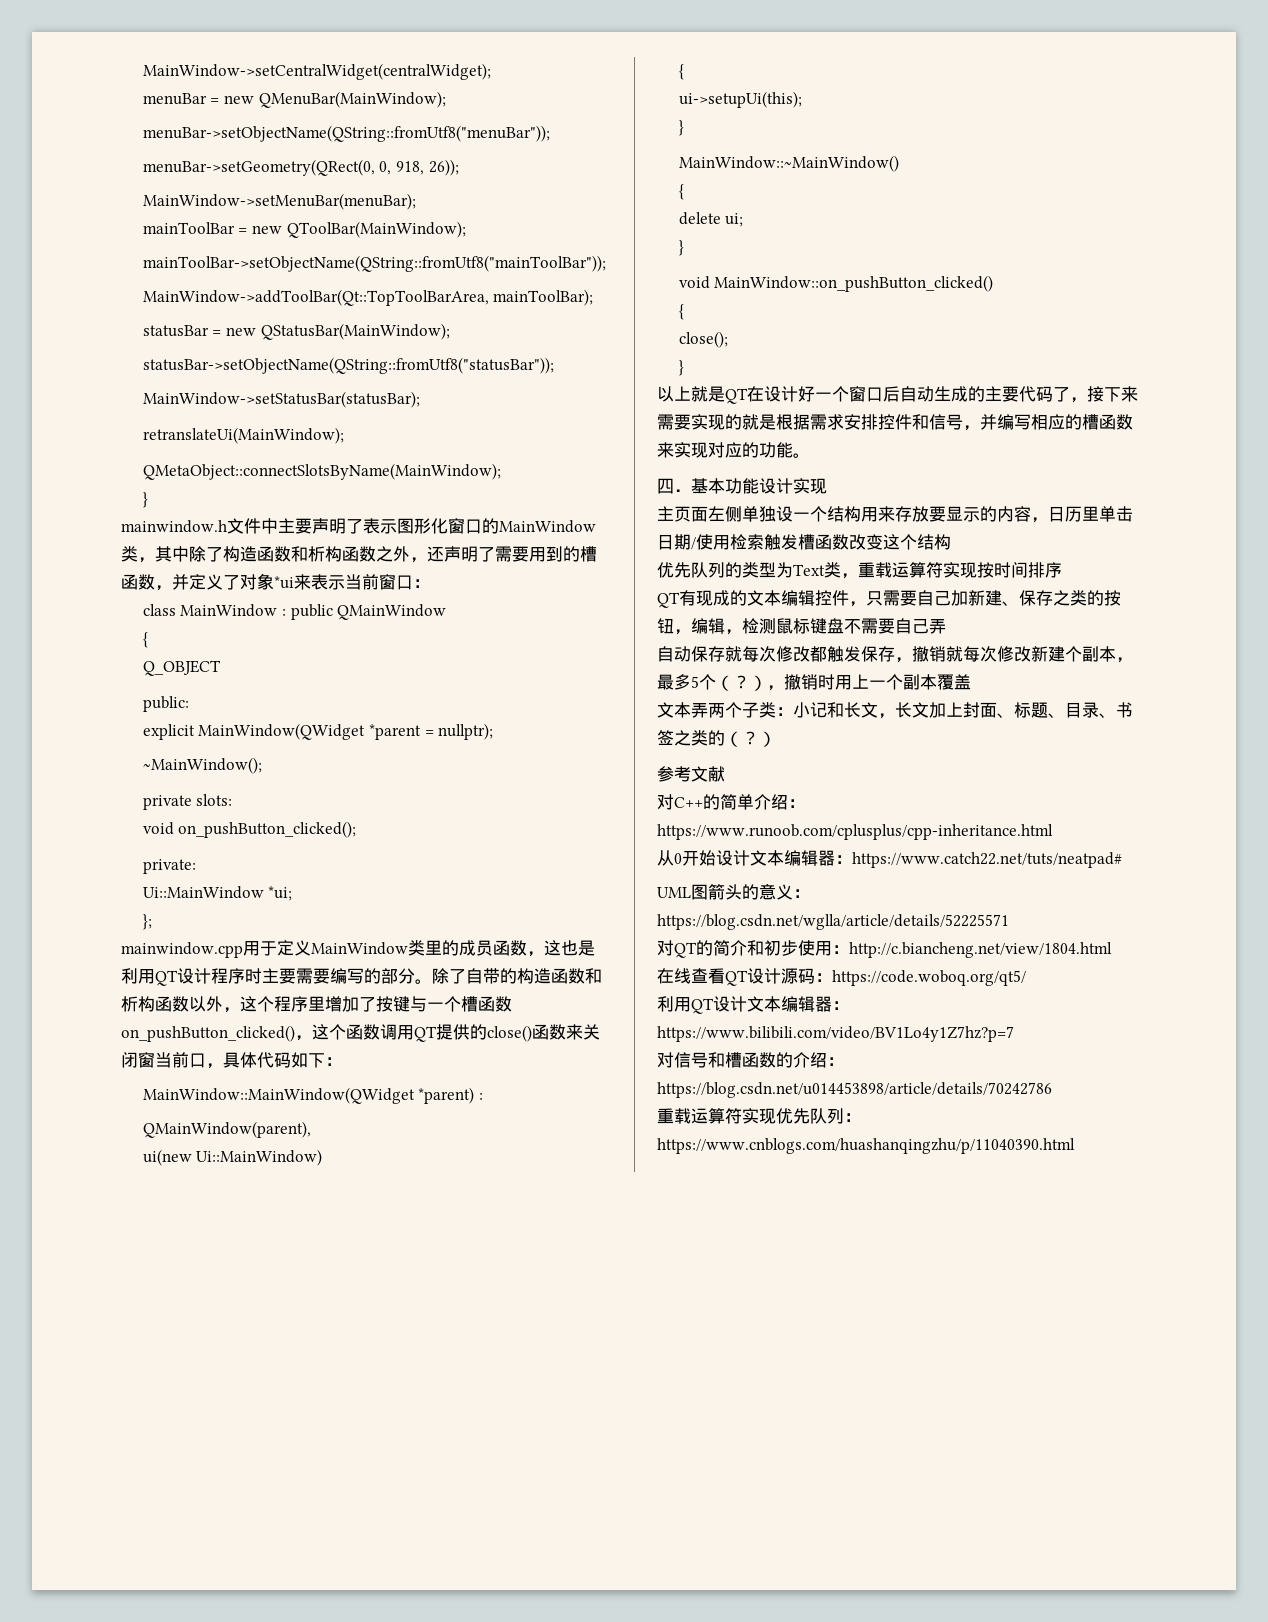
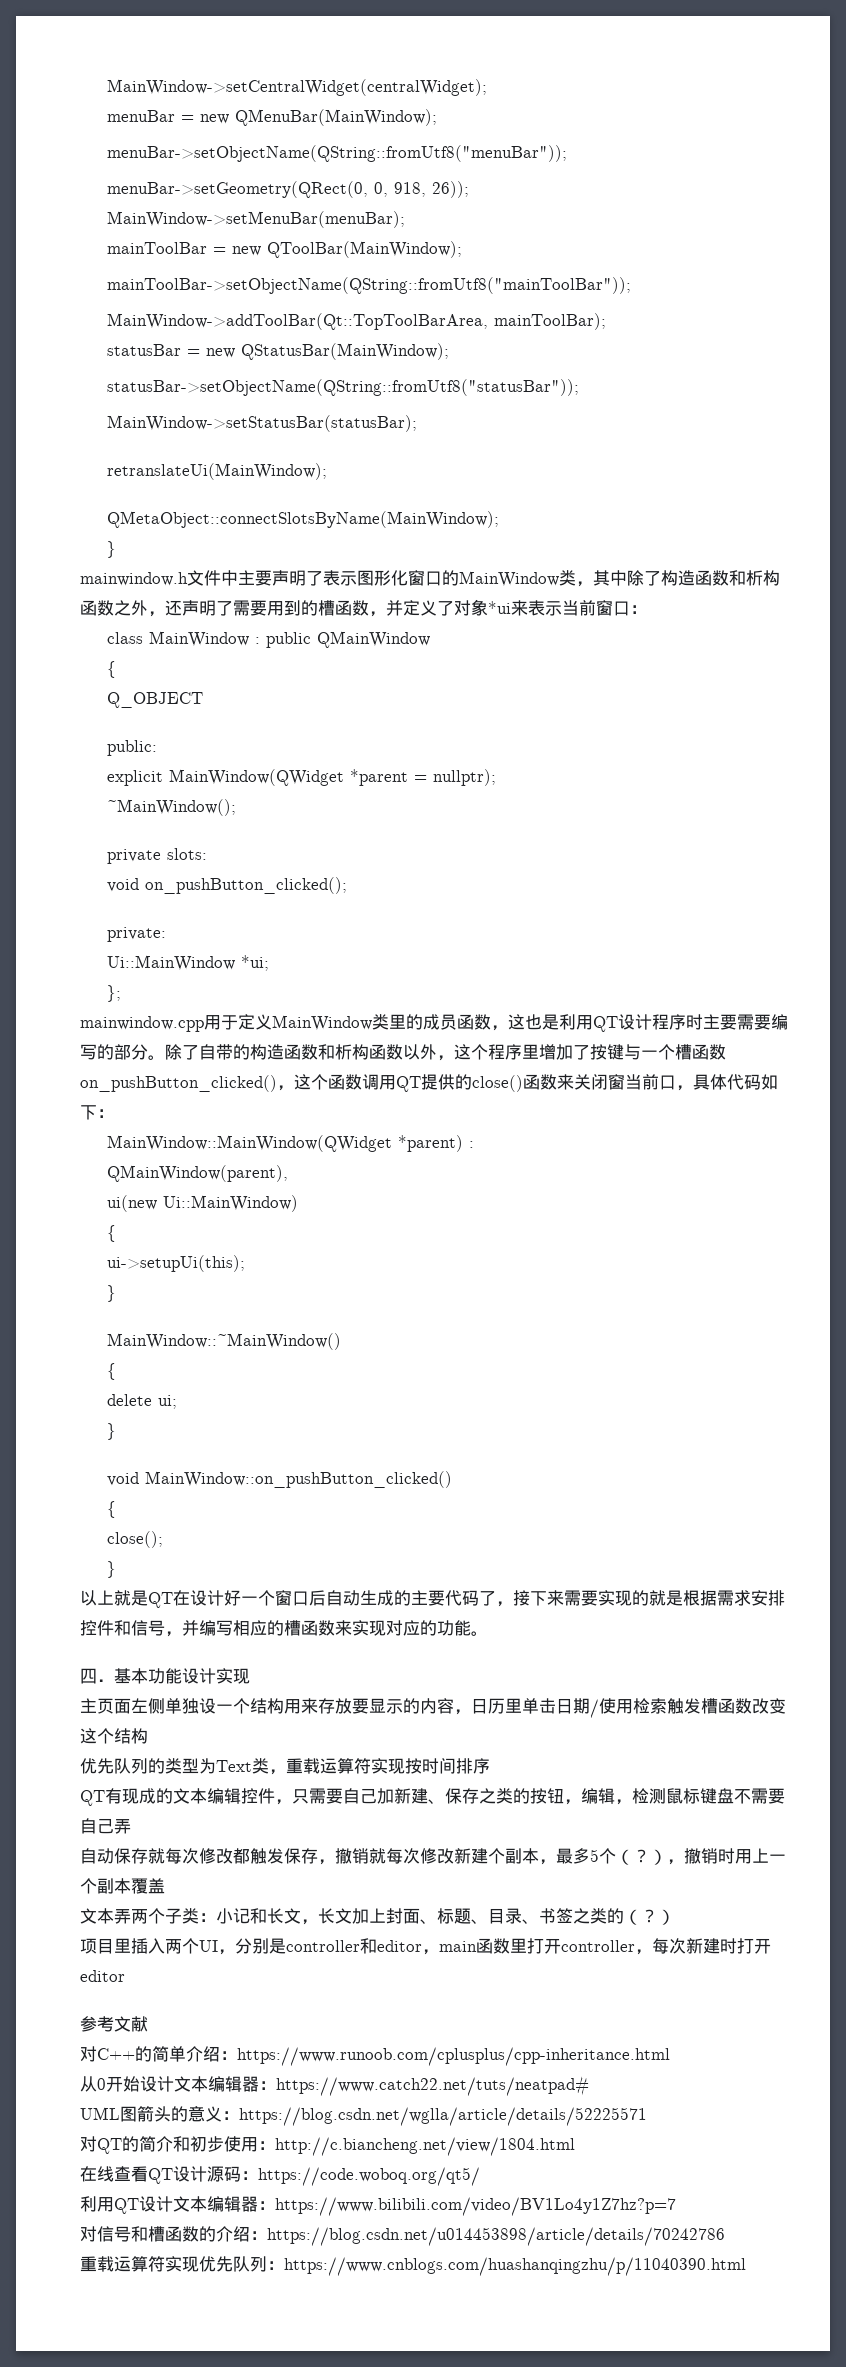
+ 项目里插入两个UI，分别是controller和editor，main函数里打开controller，每次新建时打开editor

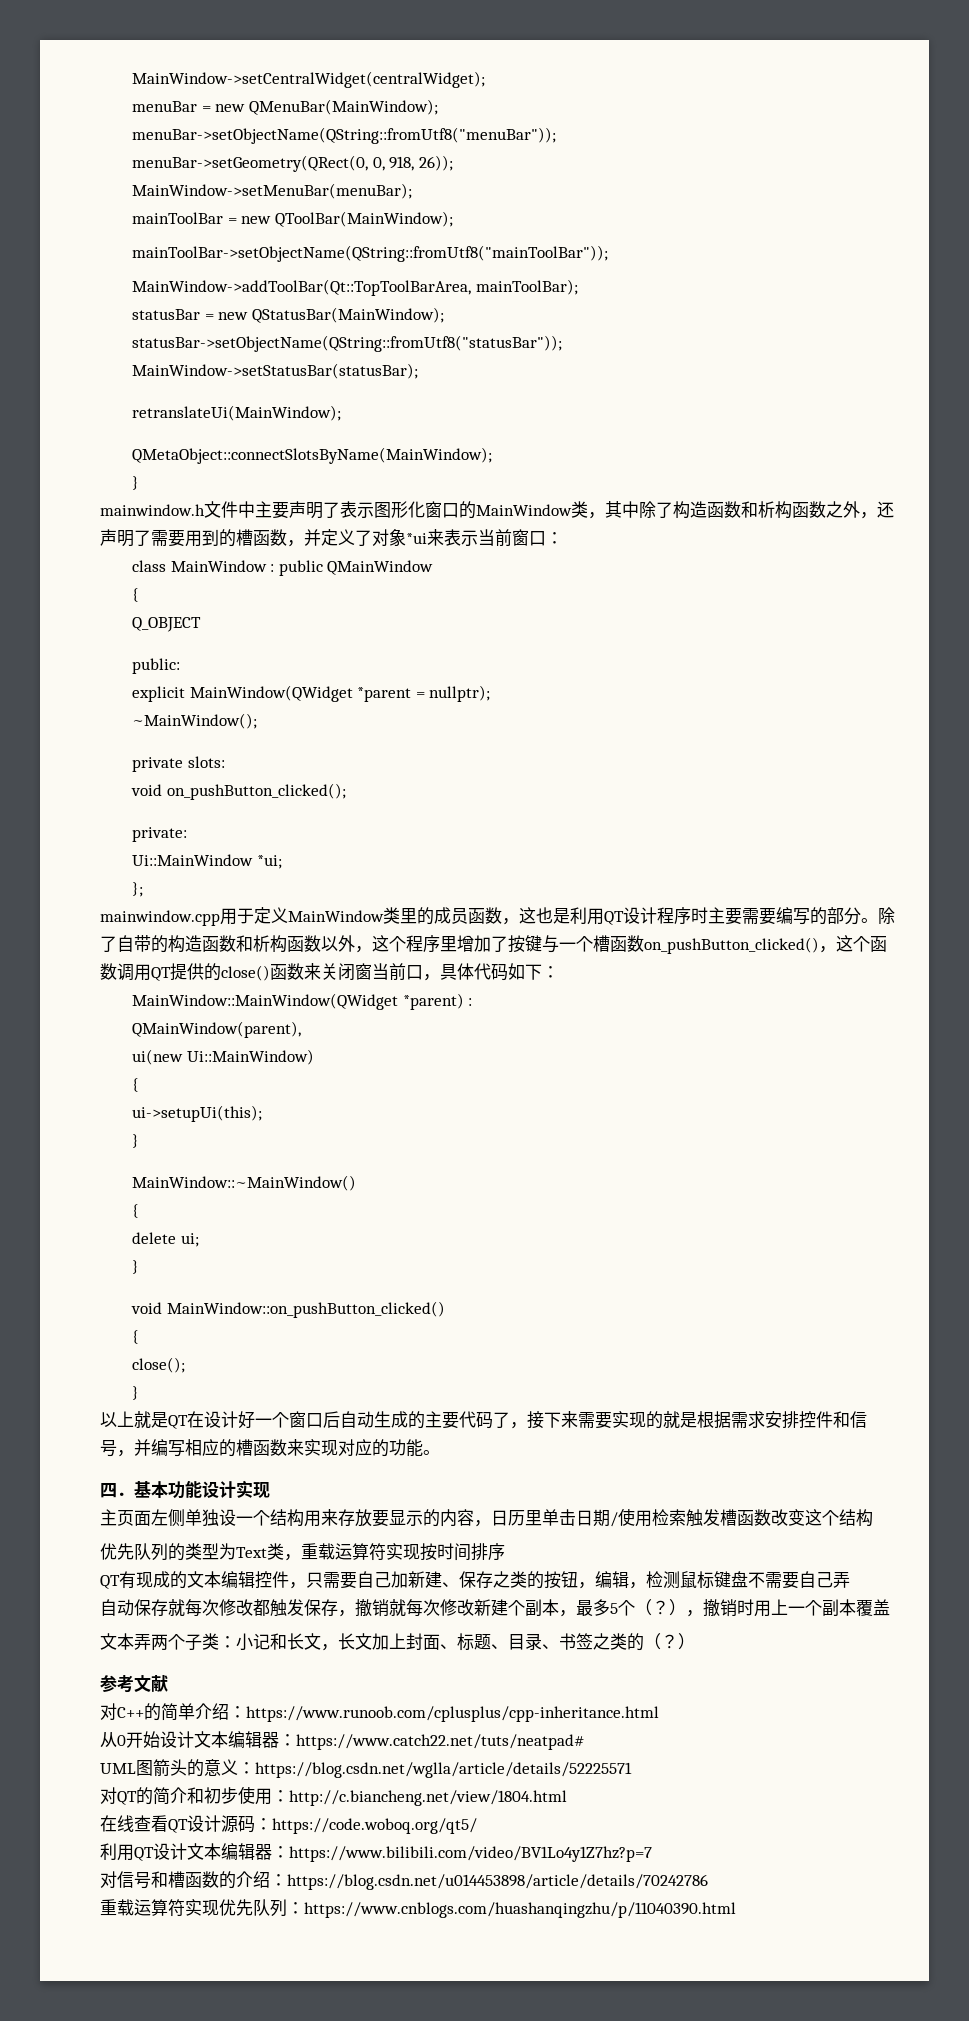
- 项目里插入两个UI，分别是controller和editor，main函数里打开controller，每次新建时打开editor

